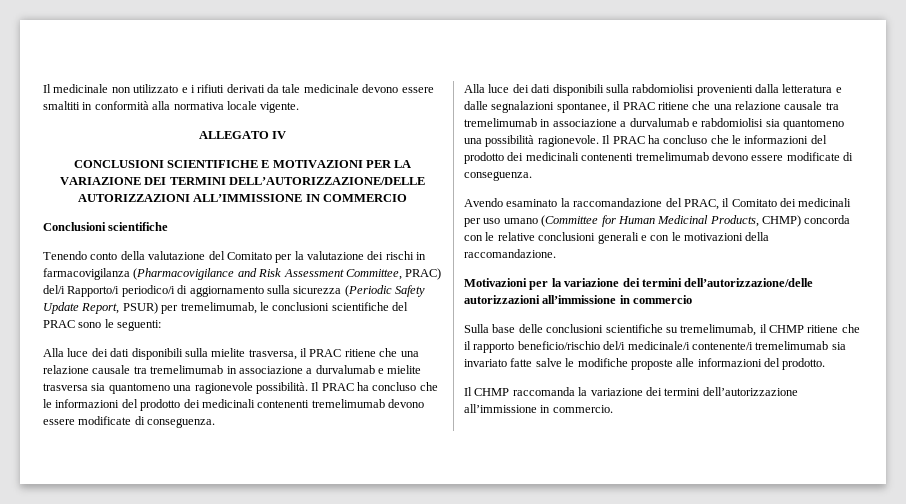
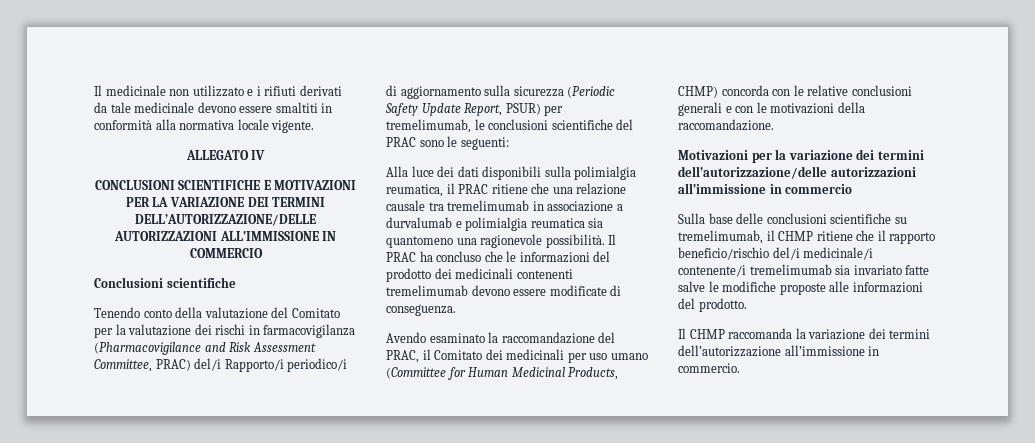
- Alla luce dei dati disponibili sulla mielite trasversa, il PRAC ritiene che una relazione causale tra tremelimumab in associazione a durvalumab e mielite trasversa sia quantomeno una ragionevole possibilità.
+ Alla luce dei dati disponibili sulla polimialgia reumatica, il PRAC ritiene che una relazione causale tra tremelimumab in associazione a durvalumab e polimialgia reumatica sia quantomeno una ragionevole possibilità.
- Alla luce dei dati disponibili sulla rabdomiolisi provenienti dalla letteratura e dalle segnalazioni spontanee, il PRAC ritiene che una relazione causale tra tremelimumab in associazione a durvalumab e rabdomiolisi sia quantomeno una possibilità ragionevole. Il PRAC ha concluso che le informazioni del prodotto dei medicinali contenenti tremelimumab devono essere modificate di conseguenza.

